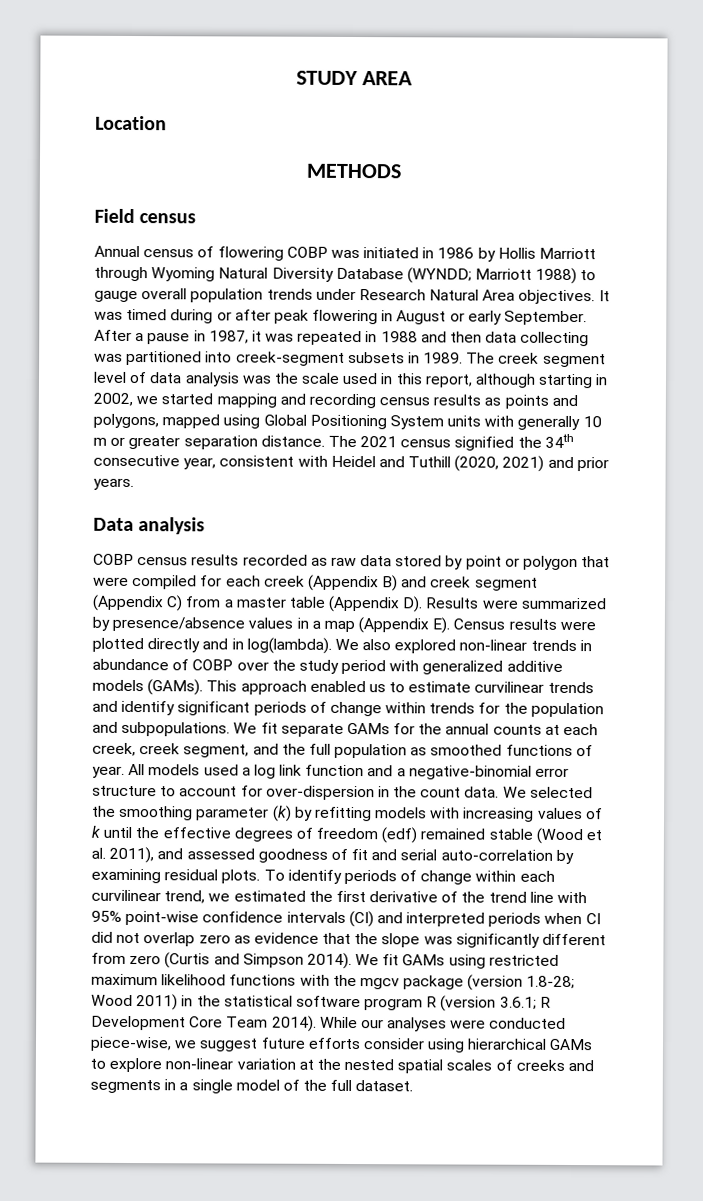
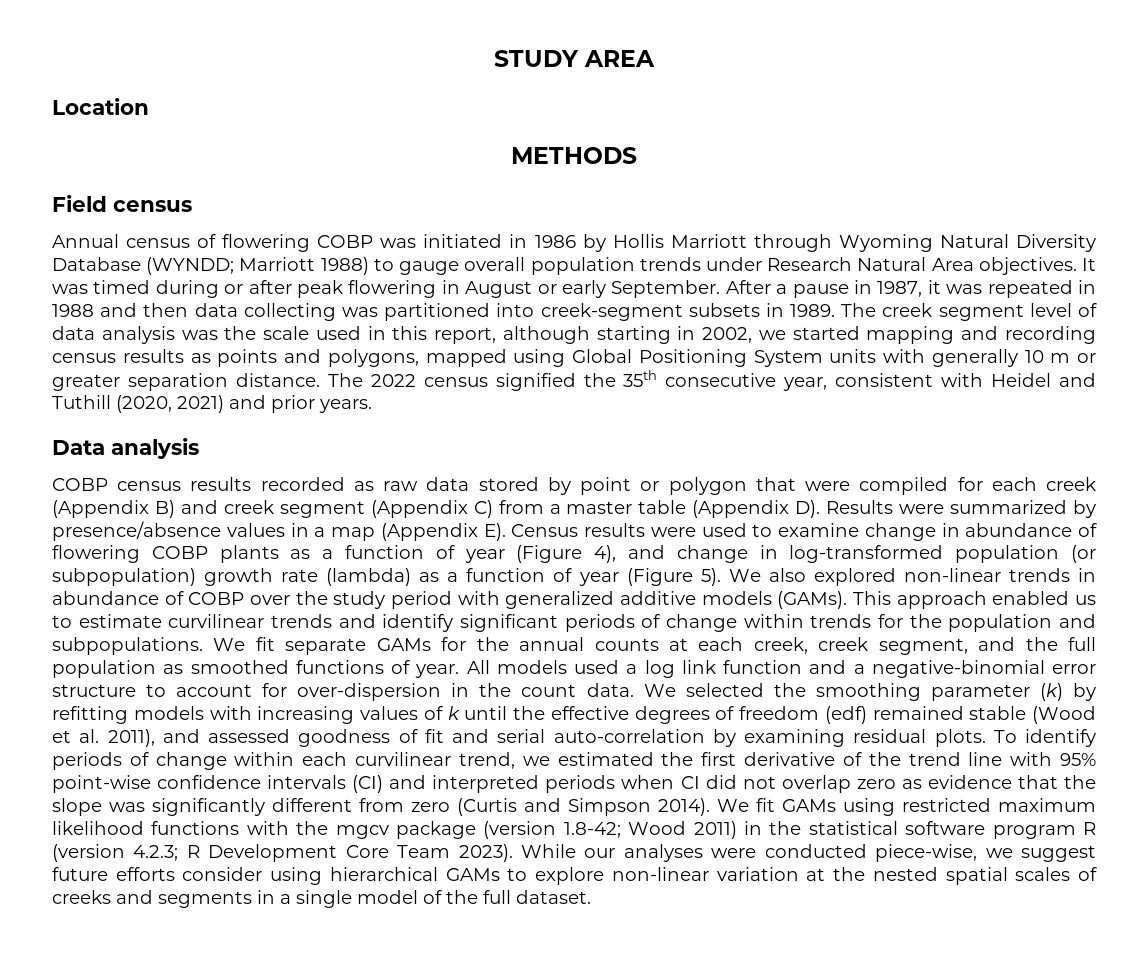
- The 2021 census signified the 34th consecutive year, consistent with Heidel and Tuthill (2020, 2021) and prior years.
+ The 2022 census signified the 35th consecutive year, consistent with Heidel and Tuthill (2020, 2021) and prior years.
- COBP census results recorded as raw data stored by point or polygon that were compiled for each creek (Appendix B) and creek segment (Appendix C) from a master table (Appendix D). Results were summarized by presence/absence values in a map (Appendix E). Census results were plotted directly and in log(lambda).
+ COBP census results recorded as raw data stored by point or polygon that were compiled for each creek (Appendix B) and creek segment (Appendix C) from a master table (Appendix D). Results were summarized by presence/absence values in a map (Appendix E). Census results were used to examine change in abundance of flowering COBP plants as a function of year (Figure 4), and change in log-transformed population (or subpopulation) growth rate (lambda) as a function of year (Figure 5).
- We fit GAMs using restricted maximum likelihood functions with the mgcv package (version 1.8-28; Wood 2011) in the statistical software program R (version 3.6.1; R Development Core Team 2014).
+ We fit GAMs using restricted maximum likelihood functions with the mgcv package (version 1.8-42; Wood 2011) in the statistical software program R (version 4.2.3; R Development Core Team 2023).

